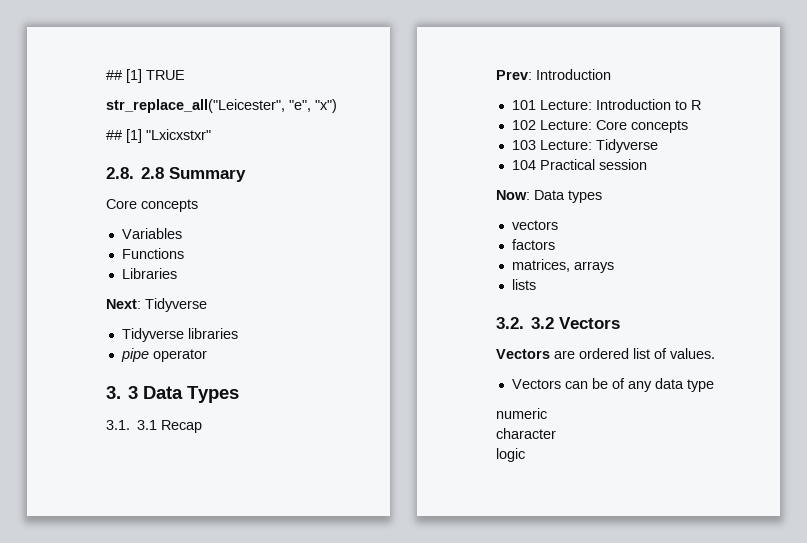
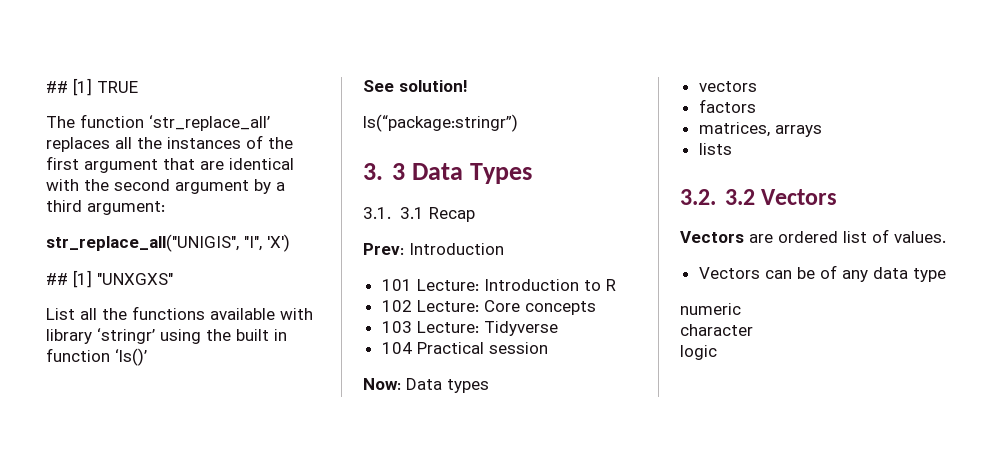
- str_replace_all("Leicester", "e", "x")
- ## [1] "Lxicxstxr"
- 2.8. 2.8 Summary
- Core concepts
- Variables
- Functions
- Libraries
- Next: Tidyverse
- Tidyverse libraries
- pipe operator
+ The function ‘str_replace_all’ replaces all the instances of the first argument that are identical with the second argument by a third argument:
+ str_replace_all("UNIGIS", "I", 'X')
+ ## [1] "UNXGXS"
+ List all the functions available with library ‘stringr’ using the built in function ‘ls()’
+ See solution!
+ ls(“package:stringr”)

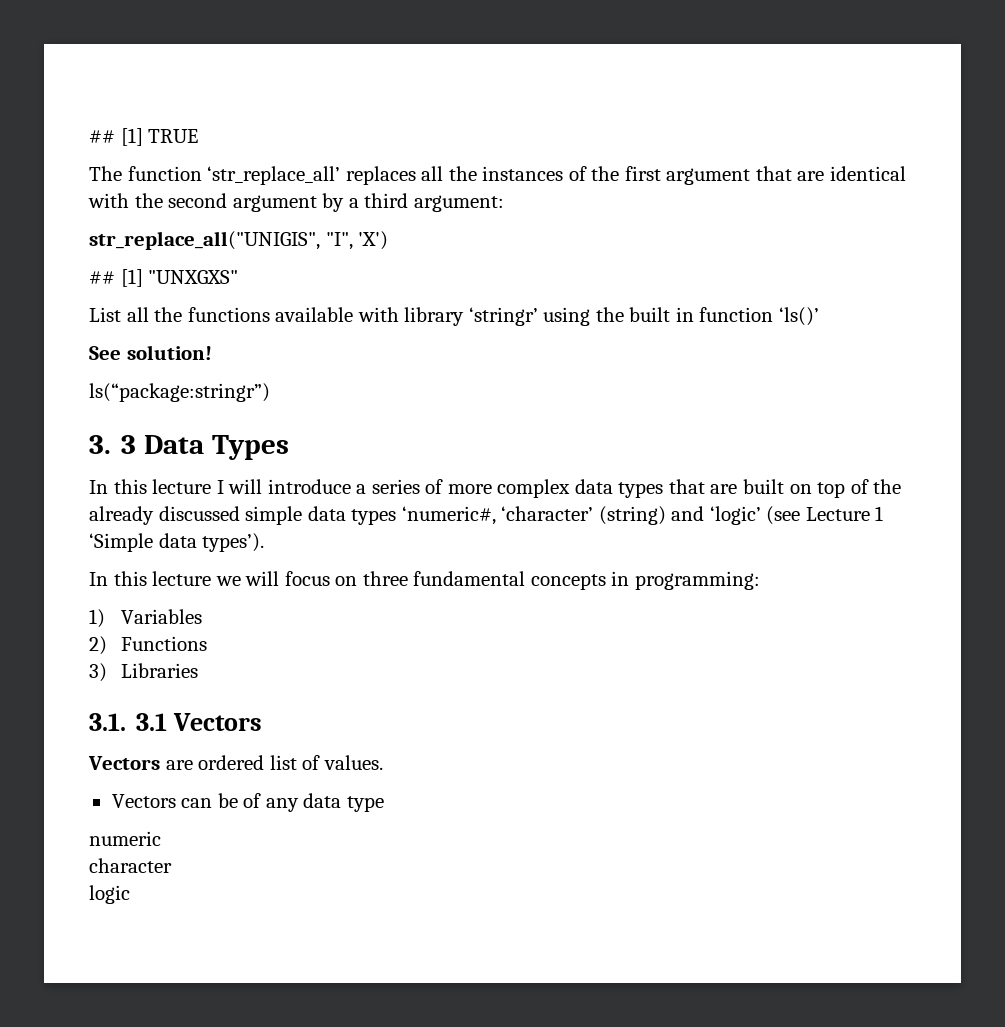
- 3.1. 3.1 Recap
- Prev: Introduction
- 101 Lecture: Introduction to R
- 102 Lecture: Core concepts
- 103 Lecture: Tidyverse
- 104 Practical session
- Now: Data types
- vectors
- factors
- matrices, arrays
- lists
- 3.2. 3.2 Vectors
+ In this lecture I will introduce a series of more complex data types that are built on top of the already discussed simple data types ‘numeric#, ‘character’ (string) and ‘logic’ (see Lecture 1 ‘Simple data types’).
+ In this lecture we will focus on three fundamental concepts in programming:
+ 1) Variables
+ 2) Functions
+ 3) Libraries
+ 3.1. 3.1 Vectors

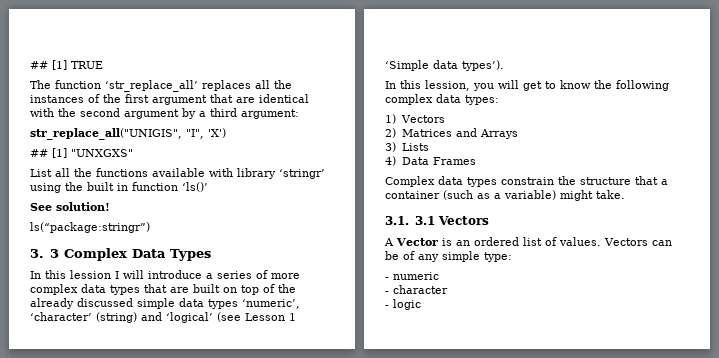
- 3. 3 Data Types
+ 3. 3 Complex Data Types
- In this lecture I will introduce a series of more complex data types that are built on top of the already discussed simple data types ‘numeric#, ‘character’ (string) and ‘logic’ (see Lecture 1 ‘Simple data types’).
+ In this lession I will introduce a series of more complex data types that are built on top of the already discussed simple data types ‘numeric’, ‘character’ (string) and ‘logical’ (see Lesson 1 ‘Simple data types’).
- In this lecture we will focus on three fundamental concepts in programming:
+ In this lession, you will get to know the following complex data types:
- 1) Variables
+ 1) Vectors
- 2) Functions
- 3) Libraries
+ 2) Matrices and Arrays
+ 3) Lists
+ 4) Data Frames
+ Complex data types constrain the structure that a container (such as a variable) might take.
- Vectors are ordered list of values.
- Vectors can be of any data type
- numeric
+ A Vector is an ordered list of values. Vectors can be of any simple type:
+ - numeric
- character
+ - character
- logic
+ - logic

